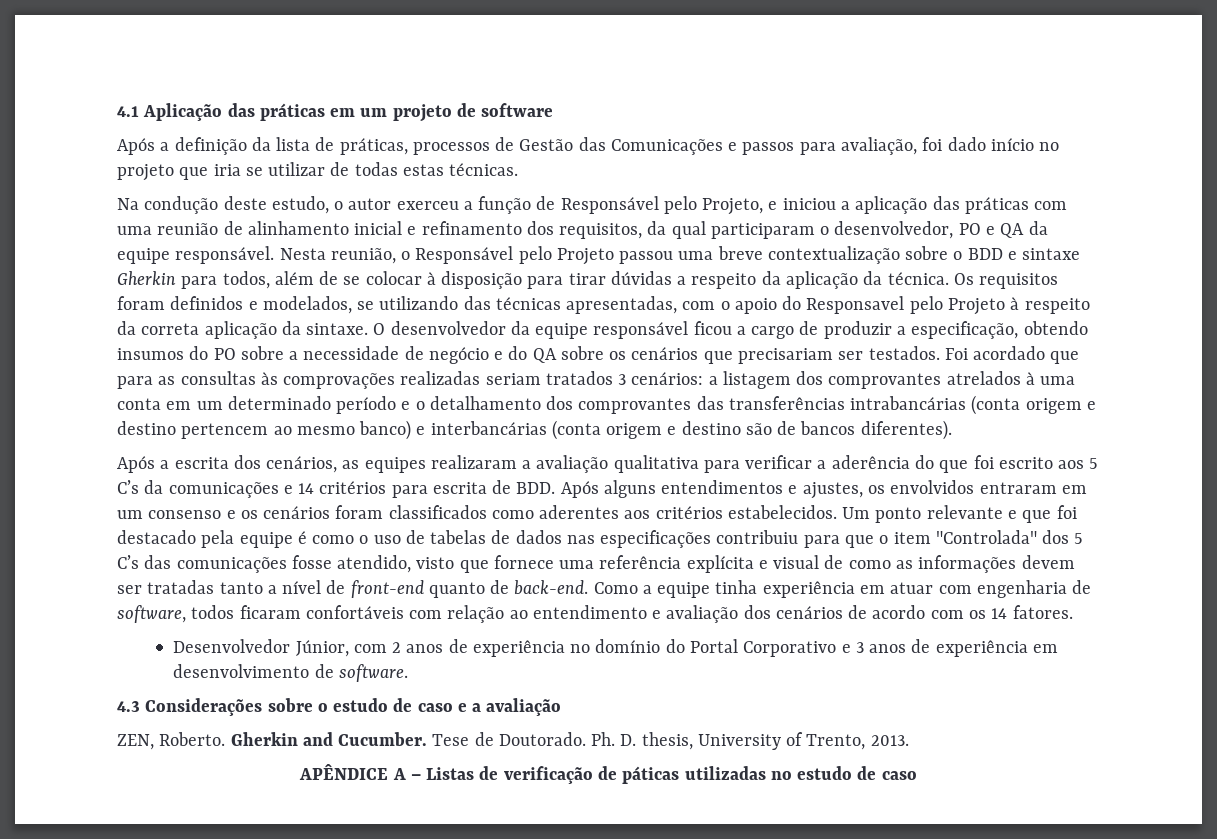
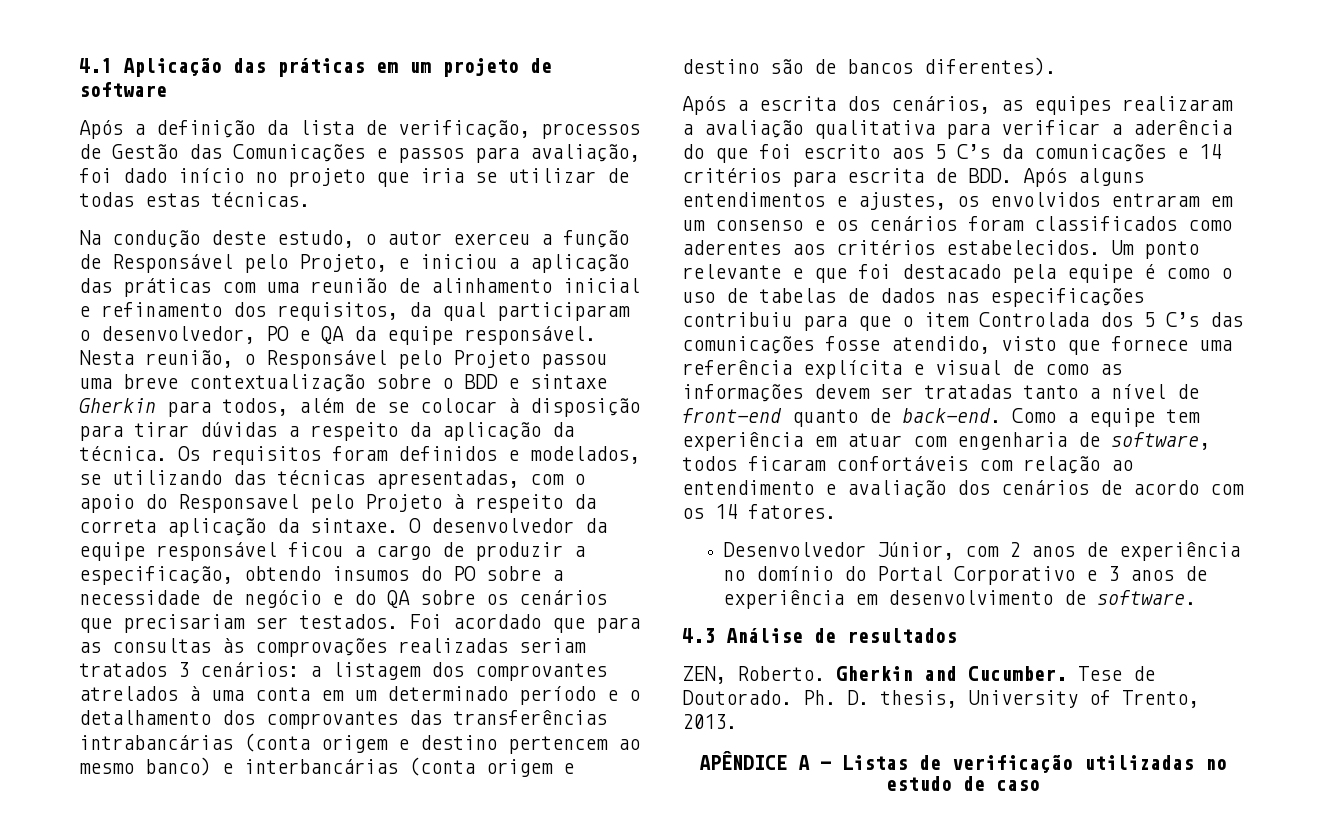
- Após a definição da lista de práticas, processos de Gestão das Comunicações e passos para avaliação, foi dado início no projeto que iria se utilizar de todas estas técnicas.
+ Após a definição da lista de verificação, processos de Gestão das Comunicações e passos para avaliação, foi dado início no projeto que iria se utilizar de todas estas técnicas.
- Um ponto relevante e que foi destacado pela equipe é como o uso de tabelas de dados nas especificações contribuiu para que o item "Controlada" dos 5 C’s das comunicações fosse atendido, visto que fornece uma referência explícita e visual de como as informações devem ser tratadas tanto a nível de front-end quanto de back-end.
+ Um ponto relevante e que foi destacado pela equipe é como o uso de tabelas de dados nas especificações contribuiu para que o item Controlada dos 5 C’s das comunicações fosse atendido, visto que fornece uma referência explícita e visual de como as informações devem ser tratadas tanto a nível de front-end quanto de back-end.
- Como a equipe tinha experiência em atuar com engenharia de software, todos ficaram confortáveis com relação ao entendimento e avaliação dos cenários de acordo com os 14 fatores.
+ Como a equipe tem experiência em atuar com engenharia de software, todos ficaram confortáveis com relação ao entendimento e avaliação dos cenários de acordo com os 14 fatores.
- 4.3 Considerações sobre o estudo de caso e a avaliação
+ 4.3 Análise de resultados
- APÊNDICE A – Listas de verificação de páticas utilizadas no estudo de caso
+ APÊNDICE A – Listas de verificação utilizadas no estudo de caso

